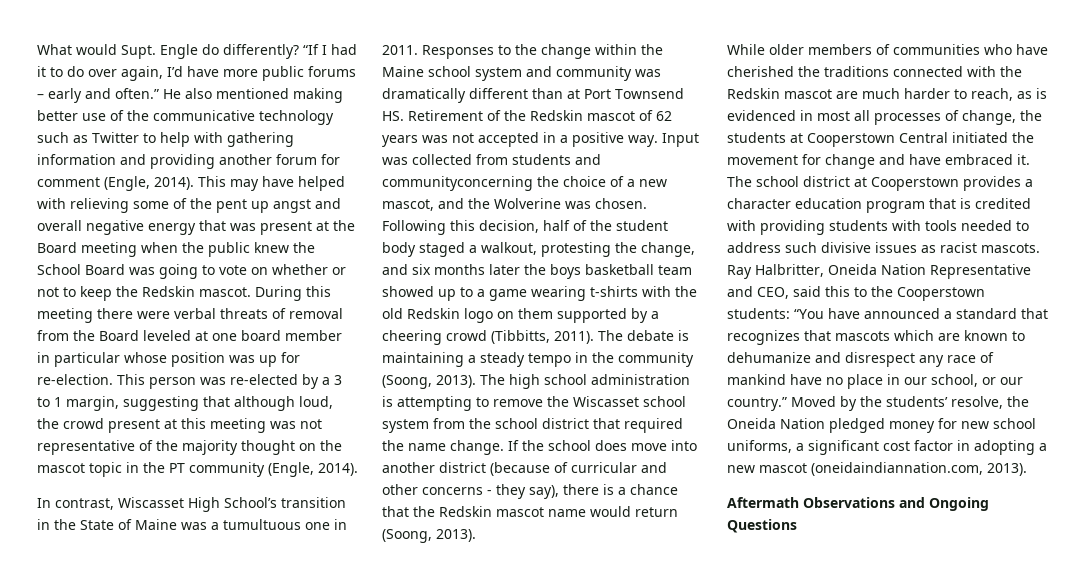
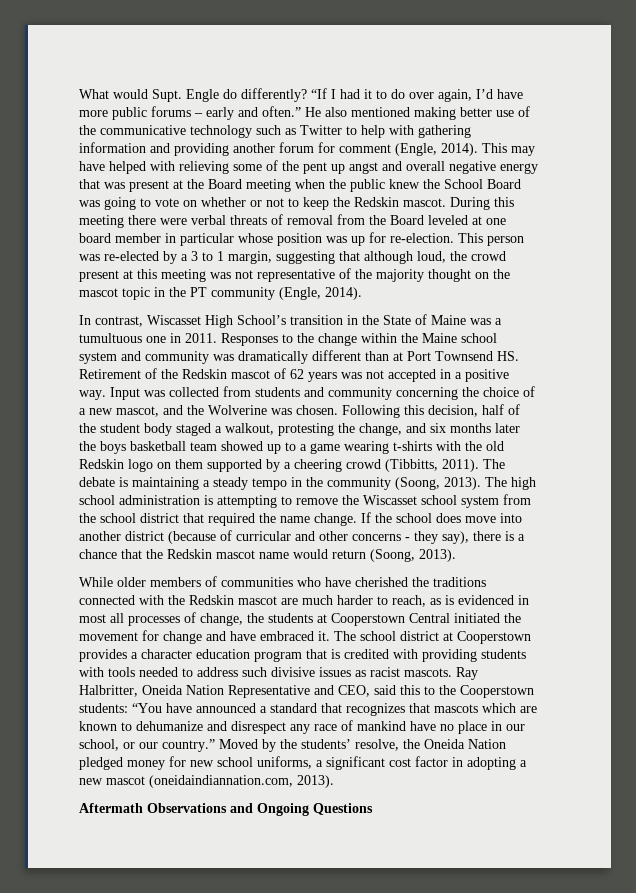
- Input was collected from students and communityconcerning the choice of a new mascot, and the Wolverine was chosen.
+ Input was collected from students and community concerning the choice of a new mascot, and the Wolverine was chosen.

